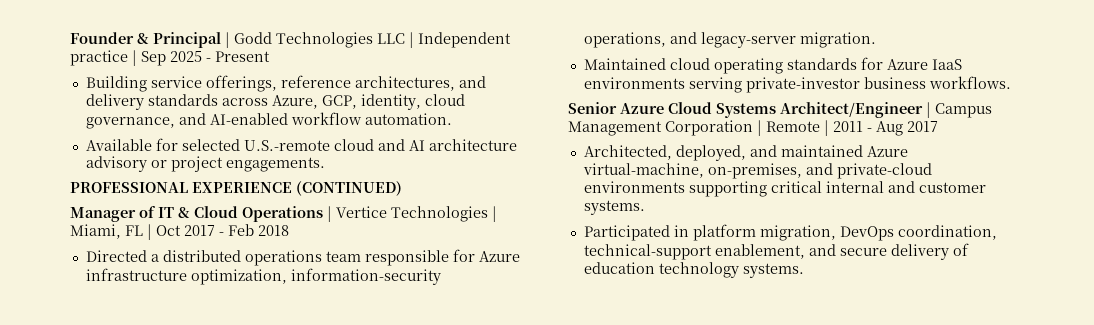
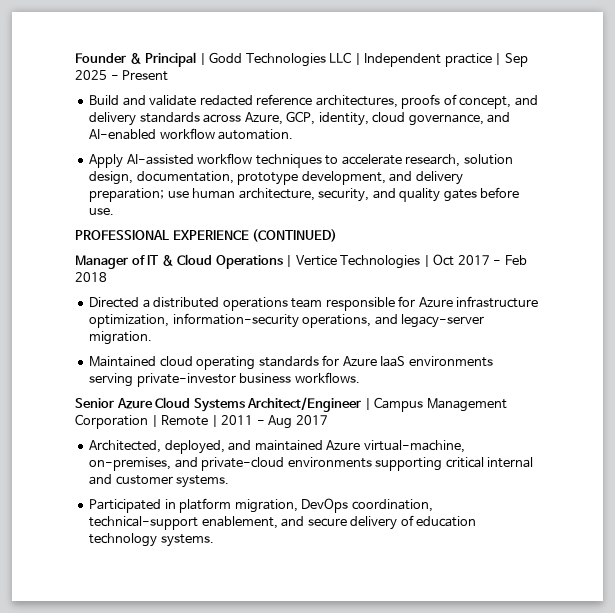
- Building service offerings, reference architectures, and delivery standards across Azure, GCP, identity, cloud governance, and AI-enabled workflow automation.
+ Build and validate redacted reference architectures, proofs of concept, and delivery standards across Azure, GCP, identity, cloud governance, and AI-enabled workflow automation.
- Available for selected U.S.-remote cloud and AI architecture advisory or project engagements.
+ Apply AI-assisted workflow techniques to accelerate research, solution design, documentation, prototype development, and delivery preparation; use human architecture, security, and quality gates before use.
- Manager of IT & Cloud Operations | Vertice Technologies | Miami, FL | Oct 2017 - Feb 2018
+ Manager of IT & Cloud Operations | Vertice Technologies | Oct 2017 - Feb 2018

